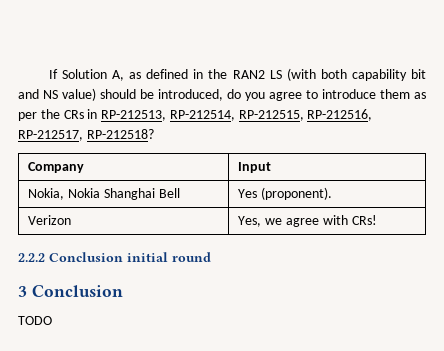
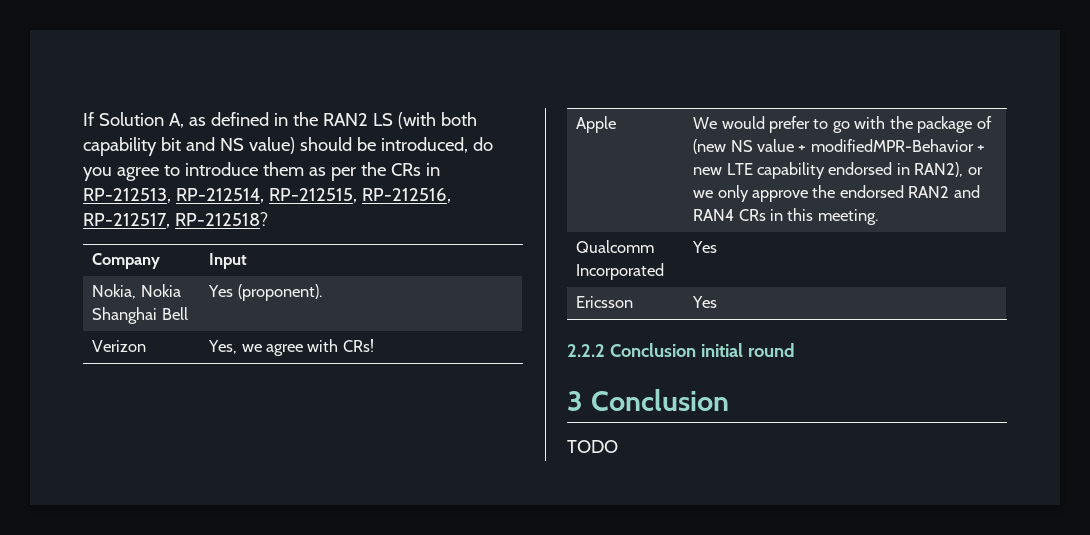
+ Apple | We would prefer to go with the package of (new NS value + modifiedMPR-Behavior + new LTE capability endorsed in RAN2), or we only approve the endorsed RAN2 and RAN4 CRs in this meeting.
+ Qualcomm Incorporated | Yes
+ Ericsson | Yes

